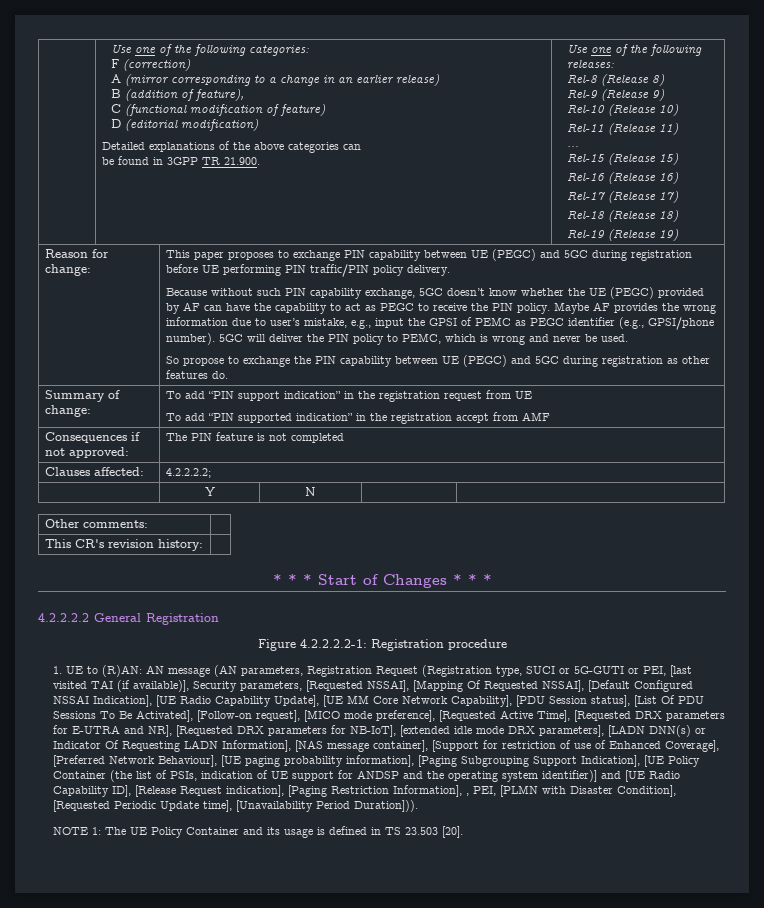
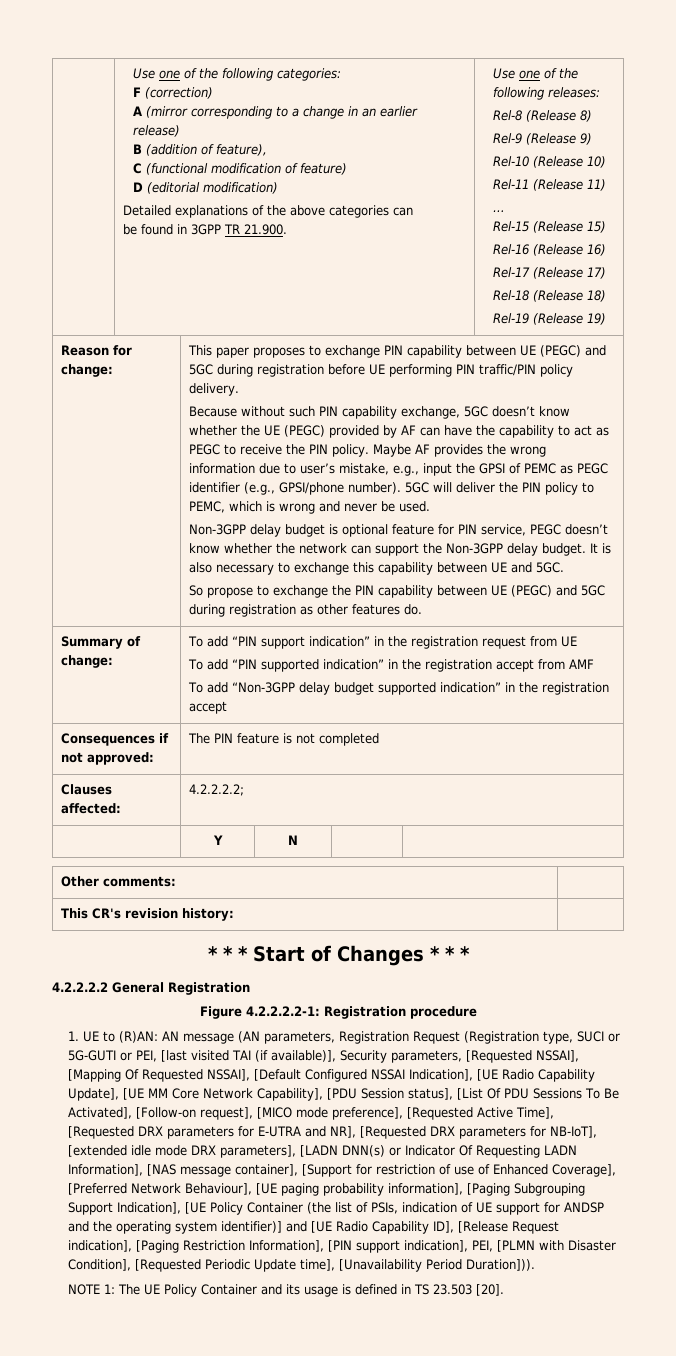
+ Non-3GPP delay budget is optional feature for PIN service, PEGC doesn’t know whether the network can support the Non-3GPP delay budget. It is also necessary to exchange this capability between UE and 5GC.
  Summary of change: | To add “PIN support indication” in the registration request from UE
  To add “PIN supported indication” in the registration accept from AMF
+ To add “Non-3GPP delay budget supported indication” in the registration accept
- AN message (AN parameters, Registration Request (Registration type, SUCI or 5G-GUTI or PEI, [last visited TAI (if available)], Security parameters, [Requested NSSAI], [Mapping Of Requested NSSAI], [Default Configured NSSAI Indication], [UE Radio Capability Update], [UE MM Core Network Capability], [PDU Session status], [List Of PDU Sessions To Be Activated], [Follow-on request], [MICO mode preference], [Requested Active Time], [Requested DRX parameters for E-UTRA and NR], [Requested DRX parameters for NB-IoT], [extended idle mode DRX parameters], [LADN DNN(s) or Indicator Of Requesting LADN Information], [NAS message container], [Support for restriction of use of Enhanced Coverage], [Preferred Network Behaviour], [UE paging probability information], [Paging Subgrouping Support Indication], [UE Policy Container (the list of PSIs, indication of UE support for ANDSP and the operating system identifier)] and [UE Radio Capability ID], [Release Request indication], [Paging Restriction Information], , PEI, [PLMN with Disaster Condition], [Requested Periodic Update time], [Unavailability Period Duration])).
+ AN message (AN parameters, Registration Request (Registration type, SUCI or 5G-GUTI or PEI, [last visited TAI (if available)], Security parameters, [Requested NSSAI], [Mapping Of Requested NSSAI], [Default Configured NSSAI Indication], [UE Radio Capability Update], [UE MM Core Network Capability], [PDU Session status], [List Of PDU Sessions To Be Activated], [Follow-on request], [MICO mode preference], [Requested Active Time], [Requested DRX parameters for E-UTRA and NR], [Requested DRX parameters for NB-IoT], [extended idle mode DRX parameters], [LADN DNN(s) or Indicator Of Requesting LADN Information], [NAS message container], [Support for restriction of use of Enhanced Coverage], [Preferred Network Behaviour], [UE paging probability information], [Paging Subgrouping Support Indication], [UE Policy Container (the list of PSIs, indication of UE support for ANDSP and the operating system identifier)] and [UE Radio Capability ID], [Release Request indication], [Paging Restriction Information], [PIN support indication], PEI, [PLMN with Disaster Condition], [Requested Periodic Update time], [Unavailability Period Duration])).

